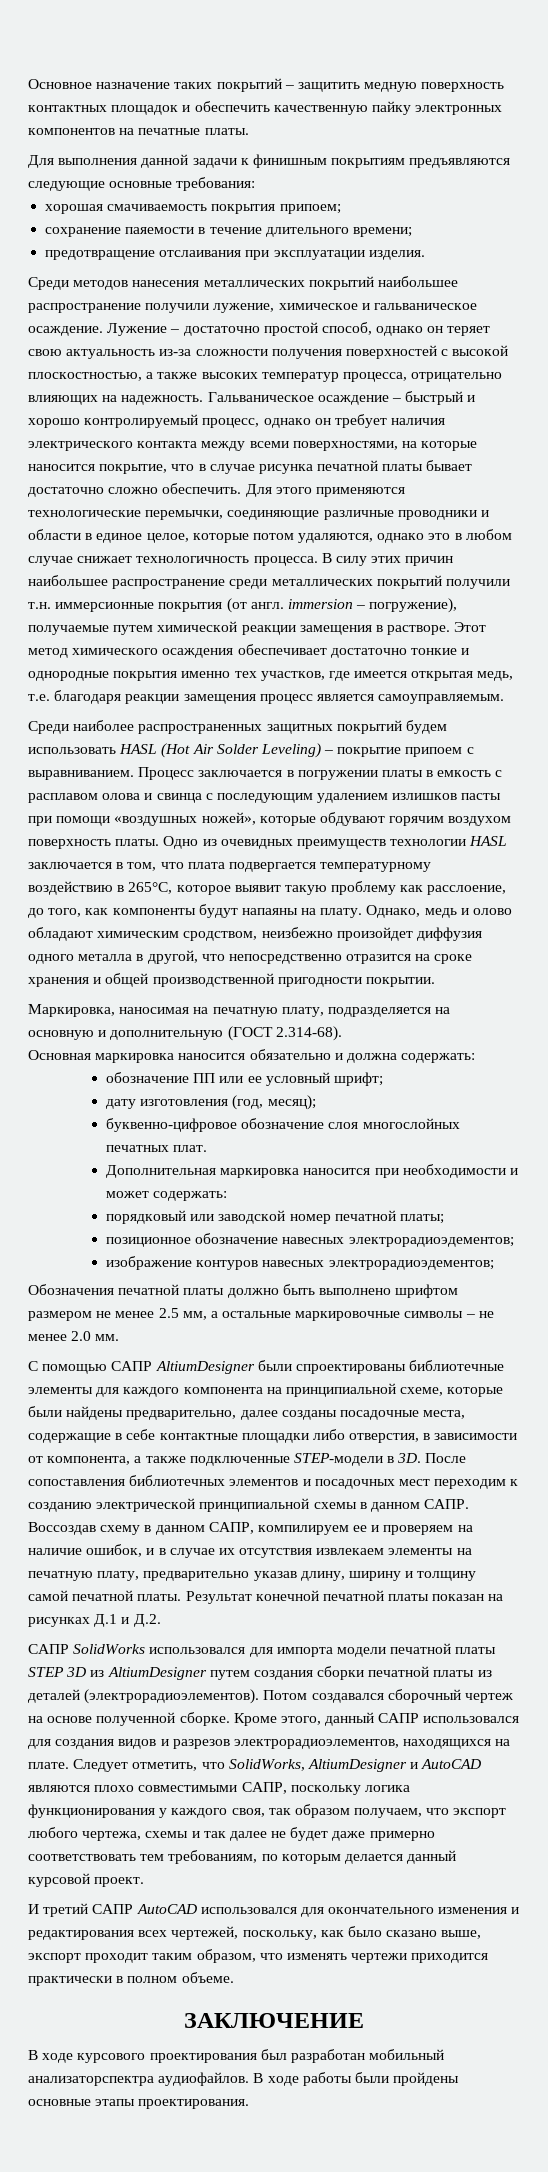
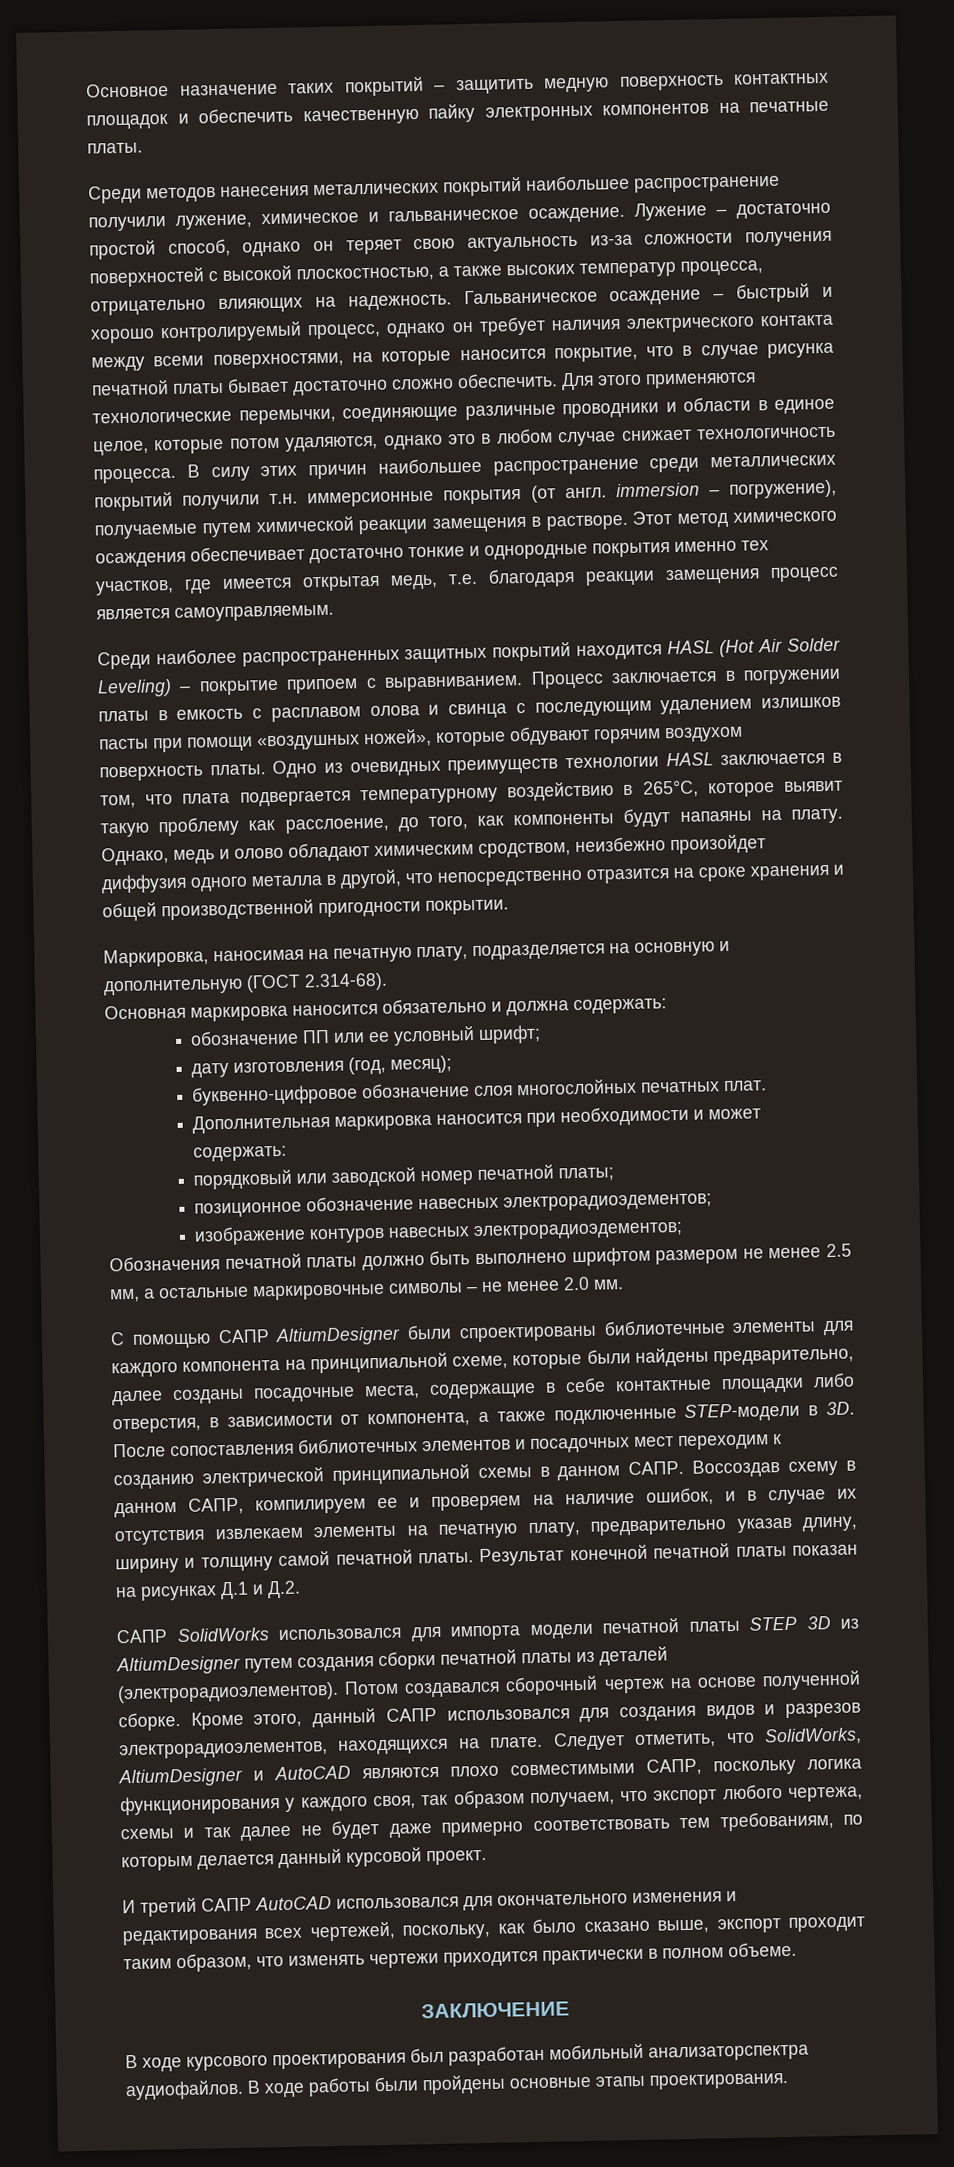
- Для выполнения данной задачи к финишным покрытиям предъявляются следующие основные требования:
- хорошая смачиваемость покрытия припоем;
- сохранение паяемости в течение длительного времени;
- предотвращение отслаивания при эксплуатации изделия.
- Среди наиболее распространенных защитных покрытий будем использовать HASL (Hot Air Solder Leveling) – покрытие припоем с выравниванием.
+ Среди наиболее распространенных защитных покрытий находится HASL (Hot Air Solder Leveling) – покрытие припоем с выравниванием.

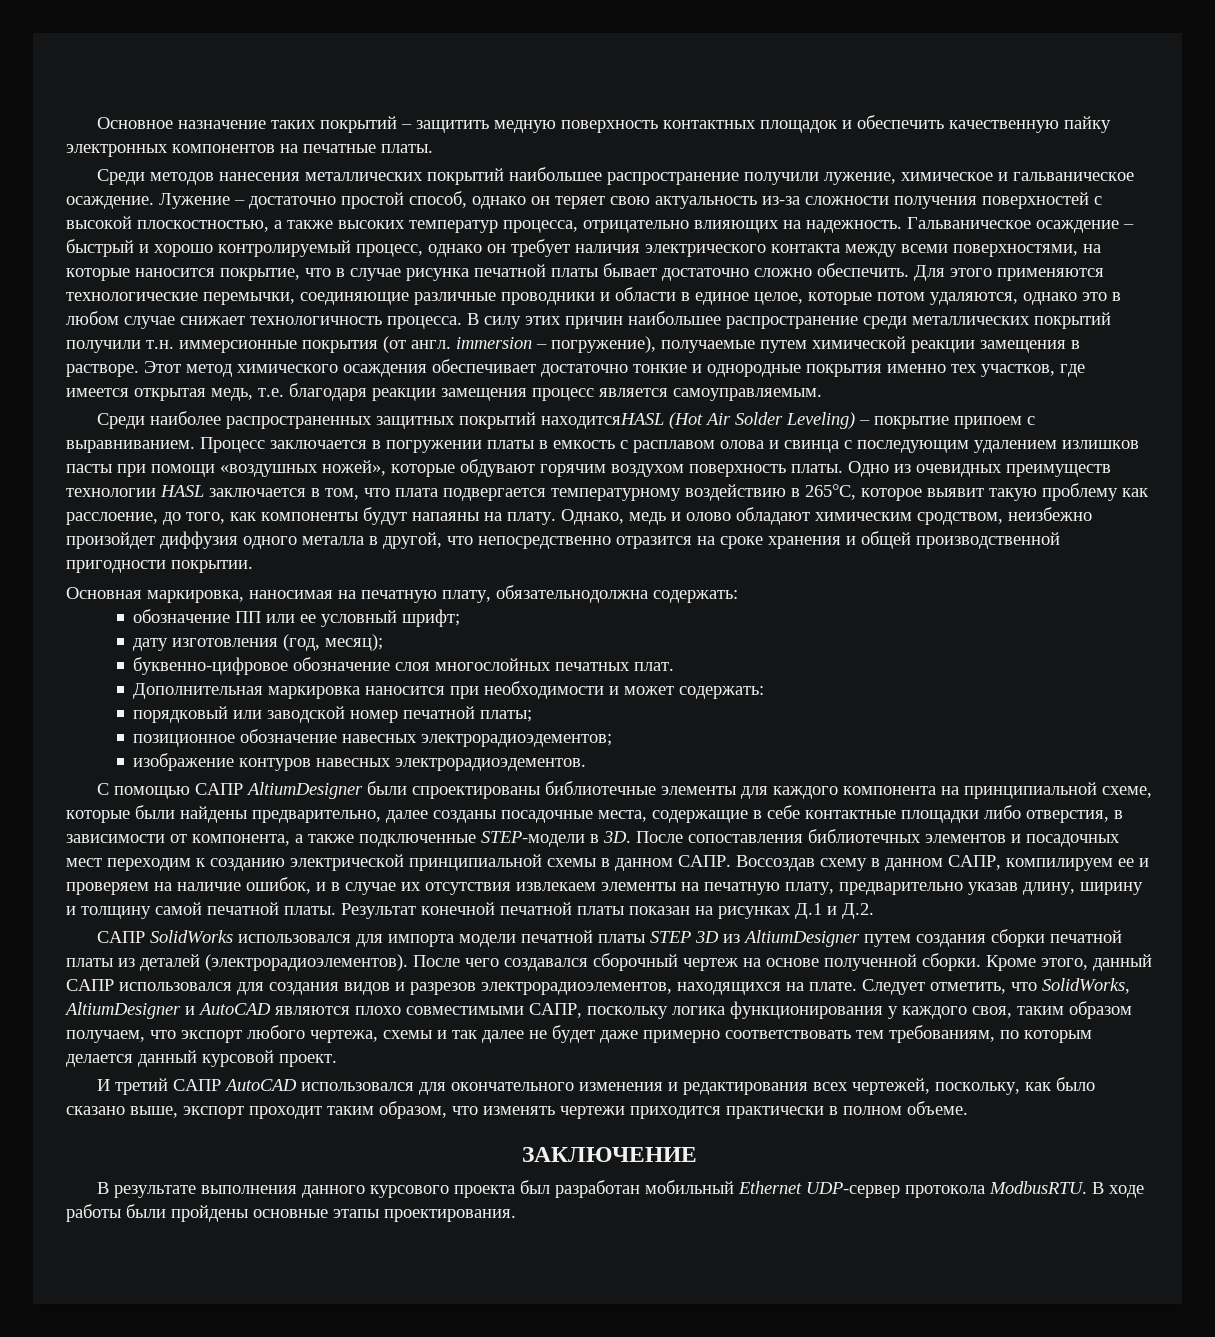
- Среди наиболее распространенных защитных покрытий находится HASL (Hot Air Solder Leveling) – покрытие припоем с выравниванием.
+ Среди наиболее распространенных защитных покрытий находитсяHASL (Hot Air Solder Leveling) – покрытие припоем с выравниванием.
- Маркировка, наносимая на печатную плату, подразделяется на основную и дополнительную (ГОСТ 2.314-68).
- Основная маркировка наносится обязательно и должна содержать:
+ Основная маркировка, наносимая на печатную плату, обязательнодолжна содержать:
- изображение контуров навесных электрорадиоэдементов;
- Обозначения печатной платы должно быть выполнено шрифтом размером не менее 2.5 мм, а остальные маркировочные символы – не менее 2.0 мм.
+ изображение контуров навесных электрорадиоэдементов.
- Потом создавался сборочный чертеж на основе полученной сборке.
+ После чего создавался сборочный чертеж на основе полученной сборки.
- Следует отметить, что SolidWorks, AltiumDesigner и AutoCAD являются плохо совместимыми САПР, поскольку логика функционирования у каждого своя, так образом получаем, что экспорт любого чертежа, схемы и так далее не будет даже примерно соответствовать тем требованиям, по которым делается данный курсовой проект.
+ Следует отметить, что SolidWorks, AltiumDesigner и AutoCAD являются плохо совместимыми САПР, поскольку логика функционирования у каждого своя, таким образом получаем, что экспорт любого чертежа, схемы и так далее не будет даже примерно соответствовать тем требованиям, по которым делается данный курсовой проект.
- В ходе курсового проектирования был разработан мобильный анализаторспектра аудиофайлов.
+ В результате выполнения данного курсового проекта был разработан мобильный Ethernet UDP-сервер протокола ModbusRTU.

